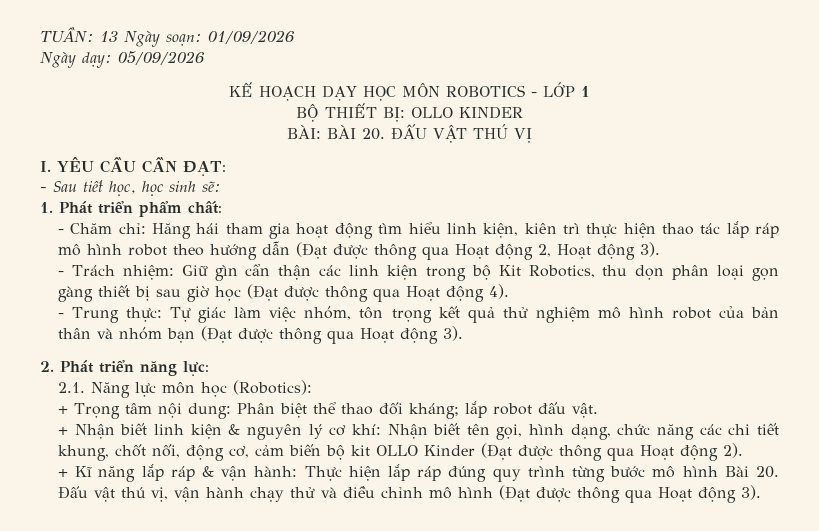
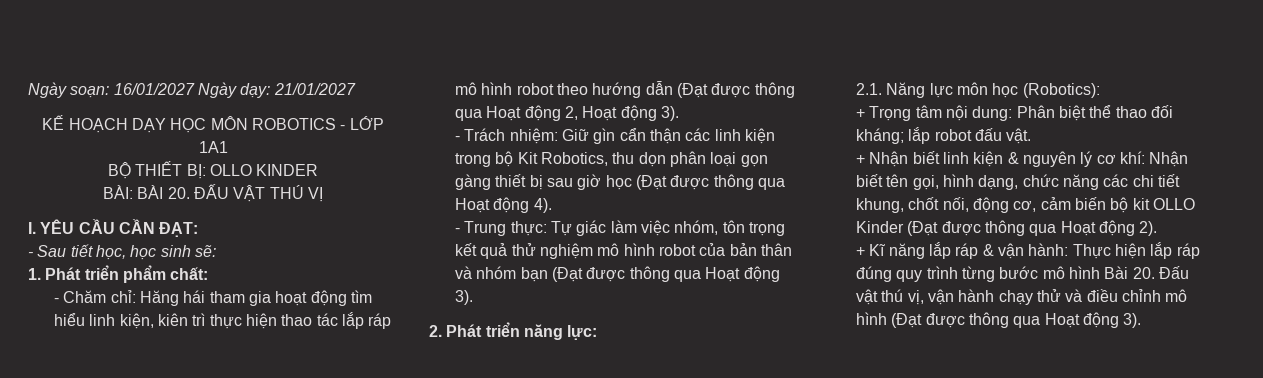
- TUẦN: 13 Ngày soạn: 01/09/2026
- Ngày dạy: 05/09/2026
+ Ngày soạn: 16/01/2027 Ngày dạy: 21/01/2027
- KẾ HOẠCH DẠY HỌC MÔN ROBOTICS - LỚP 1
+ KẾ HOẠCH DẠY HỌC MÔN ROBOTICS - LỚP 1A1

